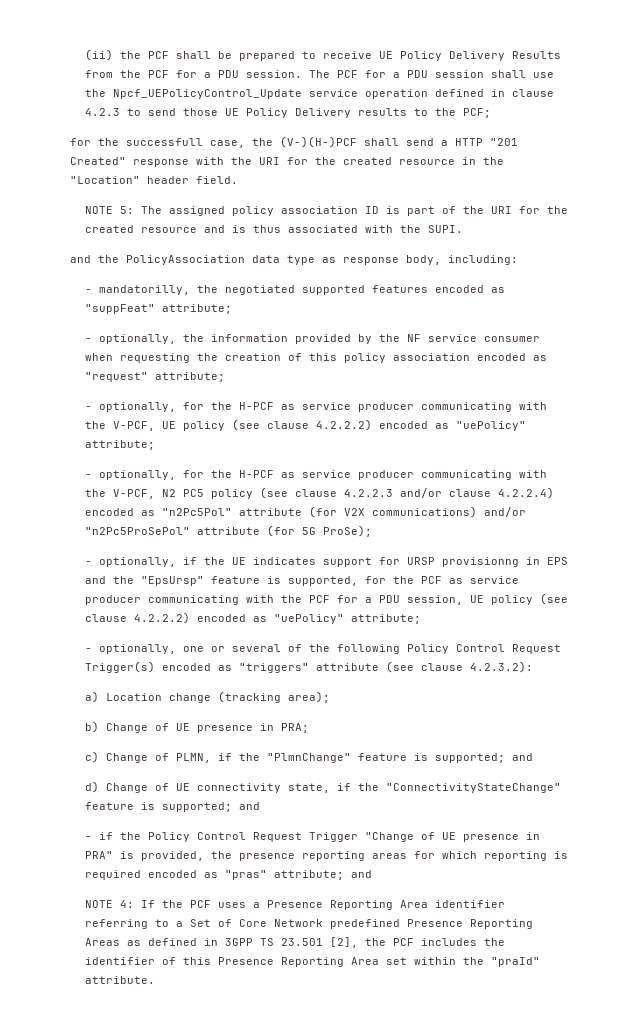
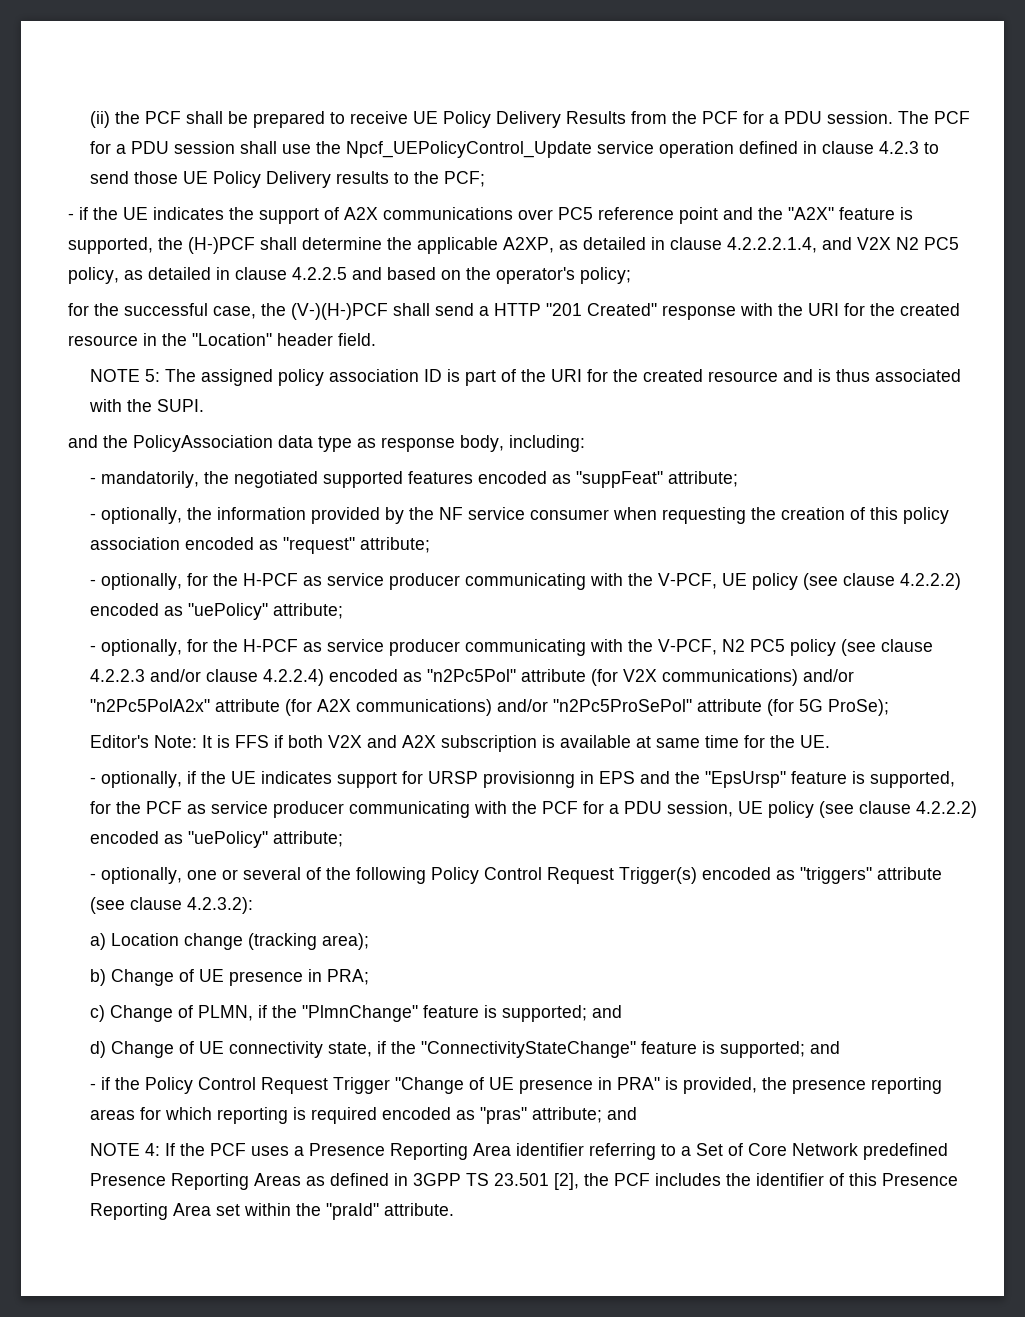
- for the successfull case, the (V-)(H-)PCF shall send a HTTP "201 Created" response with the URI for the created resource in the "Location" header field.
+ - if the UE indicates the support of A2X communications over PC5 reference point and the "A2X" feature is supported, the (H-)PCF shall determine the applicable A2XP, as detailed in clause 4.2.2.2.1.4, and V2X N2 PC5 policy, as detailed in clause 4.2.2.5 and based on the operator's policy;
+ for the successful case, the (V-)(H-)PCF shall send a HTTP "201 Created" response with the URI for the created resource in the "Location" header field.
- - mandatorilly, the negotiated supported features encoded as "suppFeat" attribute;
+ - mandatorily, the negotiated supported features encoded as "suppFeat" attribute;
- - optionally, for the H-PCF as service producer communicating with the V-PCF, N2 PC5 policy (see clause 4.2.2.3 and/or clause 4.2.2.4) encoded as "n2Pc5Pol" attribute (for V2X communications) and/or "n2Pc5ProSePol" attribute (for 5G ProSe);
+ - optionally, for the H-PCF as service producer communicating with the V-PCF, N2 PC5 policy (see clause 4.2.2.3 and/or clause 4.2.2.4) encoded as "n2Pc5Pol" attribute (for V2X communications) and/or "n2Pc5PolA2x" attribute (for A2X communications) and/or "n2Pc5ProSePol" attribute (for 5G ProSe);
+ Editor's Note: It is FFS if both V2X and A2X subscription is available at same time for the UE.

